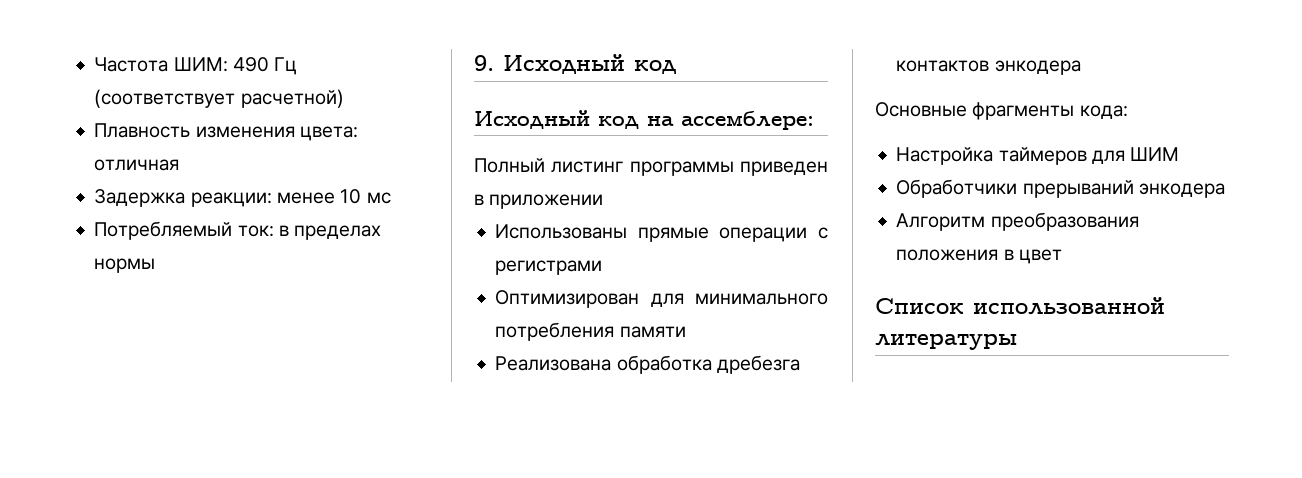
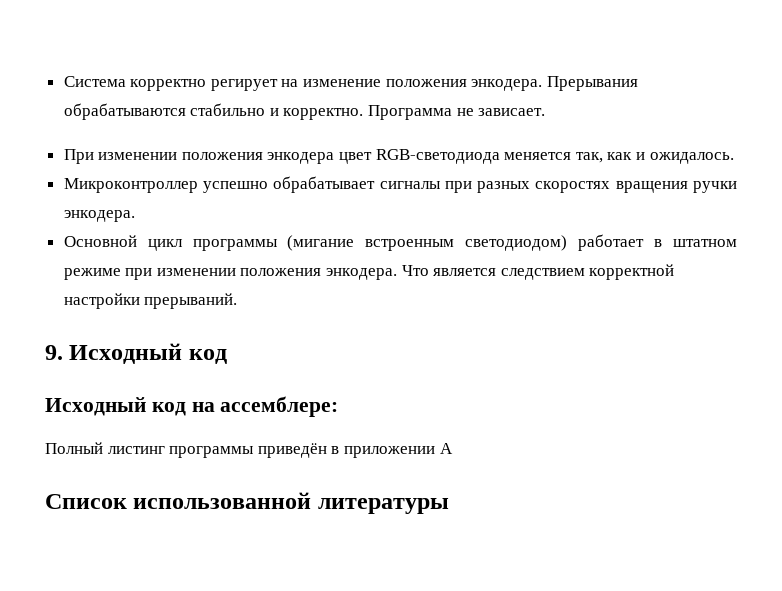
- Частота ШИМ: 490 Гц (соответствует расчетной)
- Плавность изменения цвета: отличная
- Задержка реакции: менее 10 мс
- Потребляемый ток: в пределах нормы
+ Система корректно регирует на изменение положения энкодера. Прерывания обрабатываются стабильно и корректно. Программа не зависает.
+ При изменении положения энкодера цвет RGB-светодиода меняется так, как и ожидалось.
+ Микроконтроллер успешно обрабатывает сигналы при разных скоростях вращения ручки энкодера.
+ Основной цикл программы (мигание встроенным светодиодом) работает в штатном режиме при изменении положения энкодера. Что является следствием корректной настройки прерываний.
- Полный листинг программы приведен в приложении
- Использованы прямые операции с регистрами
- Оптимизирован для минимального потребления памяти
- Реализована обработка дребезга контактов энкодера
- Основные фрагменты кода:
- Настройка таймеров для ШИМ
- Обработчики прерываний энкодера
- Алгоритм преобразования положения в цвет
+ Полный листинг программы приведён в приложении А

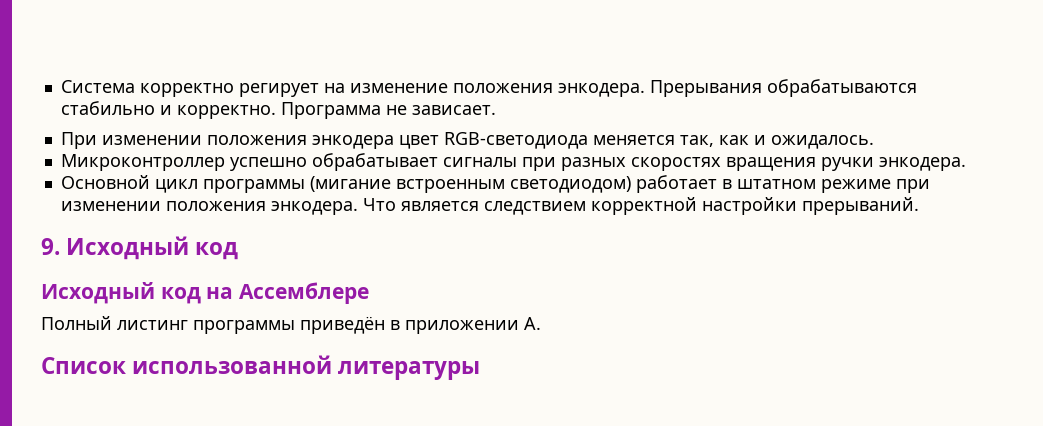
- Исходный код на ассемблере:
+ Исходный код на Ассемблере
- Полный листинг программы приведён в приложении А
+ Полный листинг программы приведён в приложении А.

